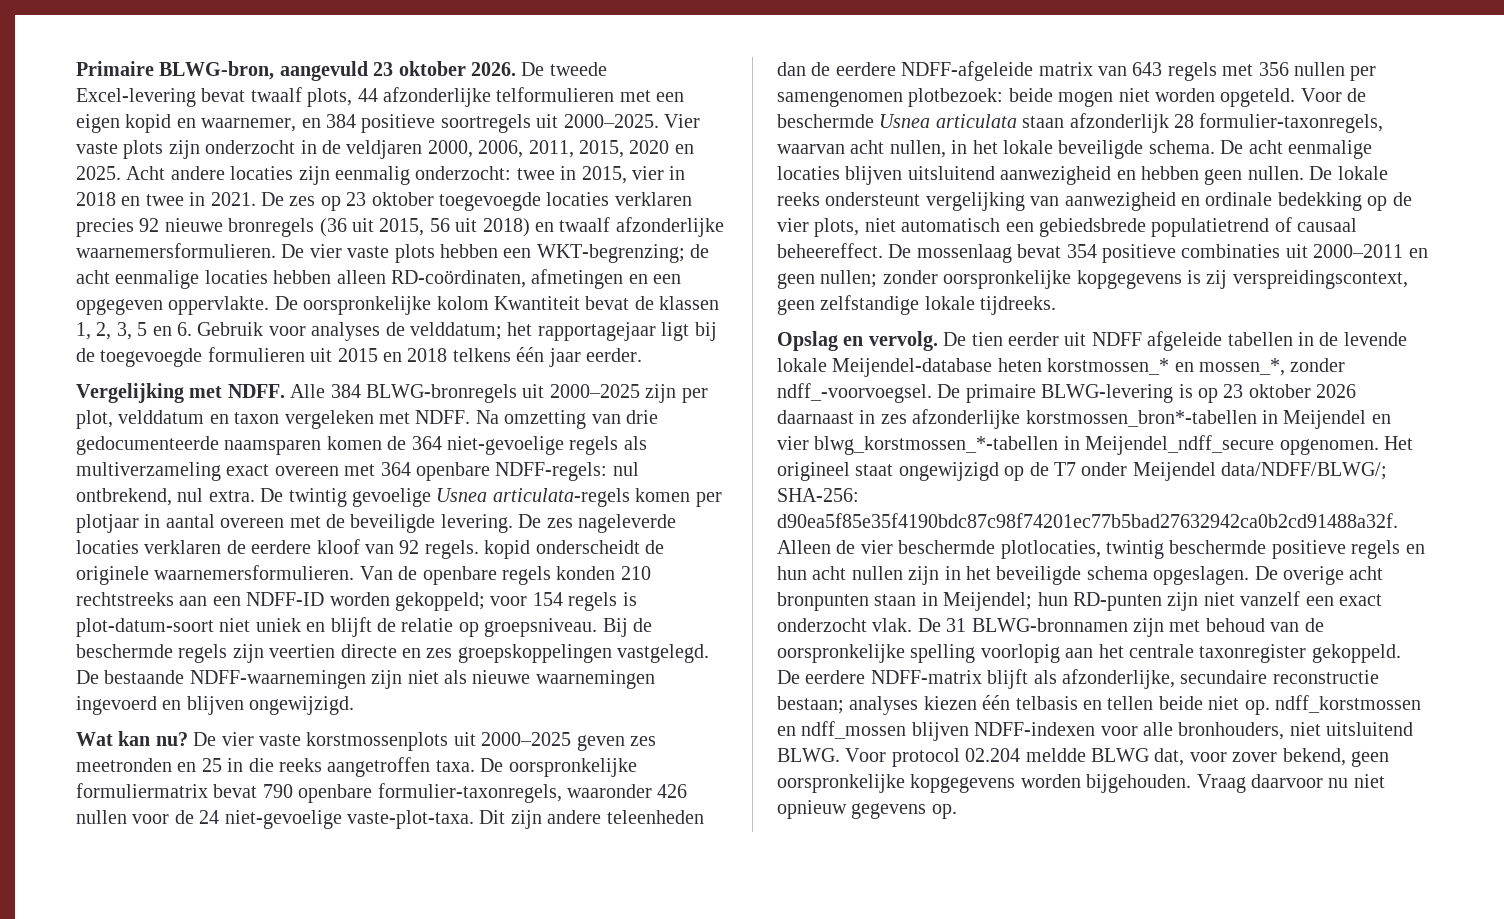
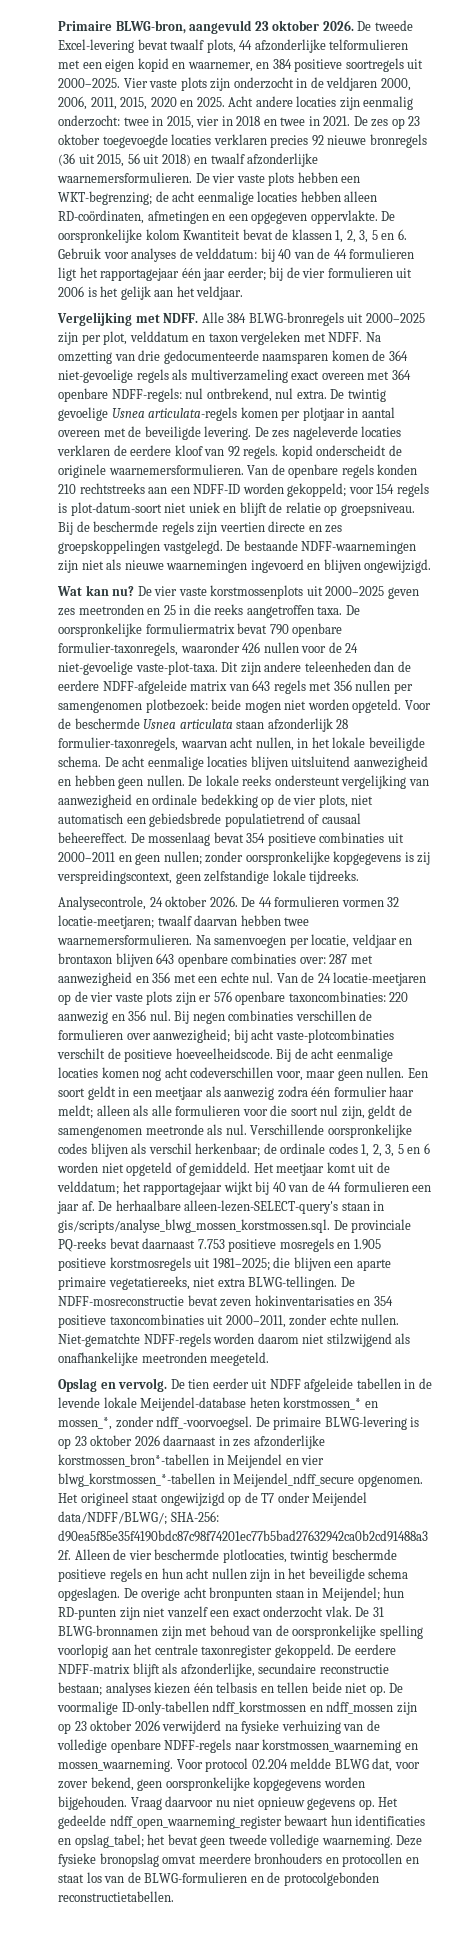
- De oorspronkelijke kolom Kwantiteit bevat de klassen 1, 2, 3, 5 en 6. Gebruik voor analyses de velddatum; het rapportagejaar ligt bij de toegevoegde formulieren uit 2015 en 2018 telkens één jaar eerder.
+ De oorspronkelijke kolom Kwantiteit bevat de klassen 1, 2, 3, 5 en 6. Gebruik voor analyses de velddatum: bij 40 van de 44 formulieren ligt het rapportagejaar één jaar eerder; bij de vier formulieren uit 2006 is het gelijk aan het veldjaar.
+ Analysecontrole, 24 oktober 2026. De 44 formulieren vormen 32 locatie-meetjaren; twaalf daarvan hebben twee waarnemersformulieren. Na samenvoegen per locatie, veldjaar en brontaxon blijven 643 openbare combinaties over: 287 met aanwezigheid en 356 met een echte nul. Van de 24 locatie-meetjaren op de vier vaste plots zijn er 576 openbare taxoncombinaties: 220 aanwezig en 356 nul. Bij negen combinaties verschillen de formulieren over aanwezigheid; bij acht vaste-plotcombinaties verschilt de positieve hoeveelheidscode. Bij de acht eenmalige locaties komen nog acht codeverschillen voor, maar geen nullen. Een soort geldt in een meetjaar als aanwezig zodra één formulier haar meldt; alleen als alle formulieren voor die soort nul zijn, geldt de samengenomen meetronde als nul. Verschillende oorspronkelijke codes blijven als verschil herkenbaar; de ordinale codes 1, 2, 3, 5 en 6 worden niet opgeteld of gemiddeld. Het meetjaar komt uit de velddatum; het rapportagejaar wijkt bij 40 van de 44 formulieren een jaar af. De herhaalbare alleen-lezen-SELECT-query's staan in gis/scripts/analyse_blwg_mossen_korstmossen.sql. De provinciale PQ-reeks bevat daarnaast 7.753 positieve mosregels en 1.905 positieve korstmosregels uit 1981–2025; die blijven een aparte primaire vegetatiereeks, niet extra BLWG-tellingen. De NDFF-mosreconstructie bevat zeven hokinventarisaties en 354 positieve taxoncombinaties uit 2000–2011, zonder echte nullen. Niet-gematchte NDFF-regels worden daarom niet stilzwijgend als onafhankelijke meetronden meegeteld.
- De eerdere NDFF-matrix blijft als afzonderlijke, secundaire reconstructie bestaan; analyses kiezen één telbasis en tellen beide niet op. ndff_korstmossen en ndff_mossen blijven NDFF-indexen voor alle bronhouders, niet uitsluitend BLWG.
+ De eerdere NDFF-matrix blijft als afzonderlijke, secundaire reconstructie bestaan; analyses kiezen één telbasis en tellen beide niet op. De voormalige ID-only-tabellen ndff_korstmossen en ndff_mossen zijn op 23 oktober 2026 verwijderd na fysieke verhuizing van de volledige openbare NDFF-regels naar korstmossen_waarneming en mossen_waarneming.
- Vraag daarvoor nu niet opnieuw gegevens op.
+ Vraag daarvoor nu niet opnieuw gegevens op. Het gedeelde ndff_open_waarneming_register bewaart hun identificaties en opslag_tabel; het bevat geen tweede volledige waarneming. Deze fysieke bronopslag omvat meerdere bronhouders en protocollen en staat los van de BLWG-formulieren en de protocolgebonden reconstructietabellen.

